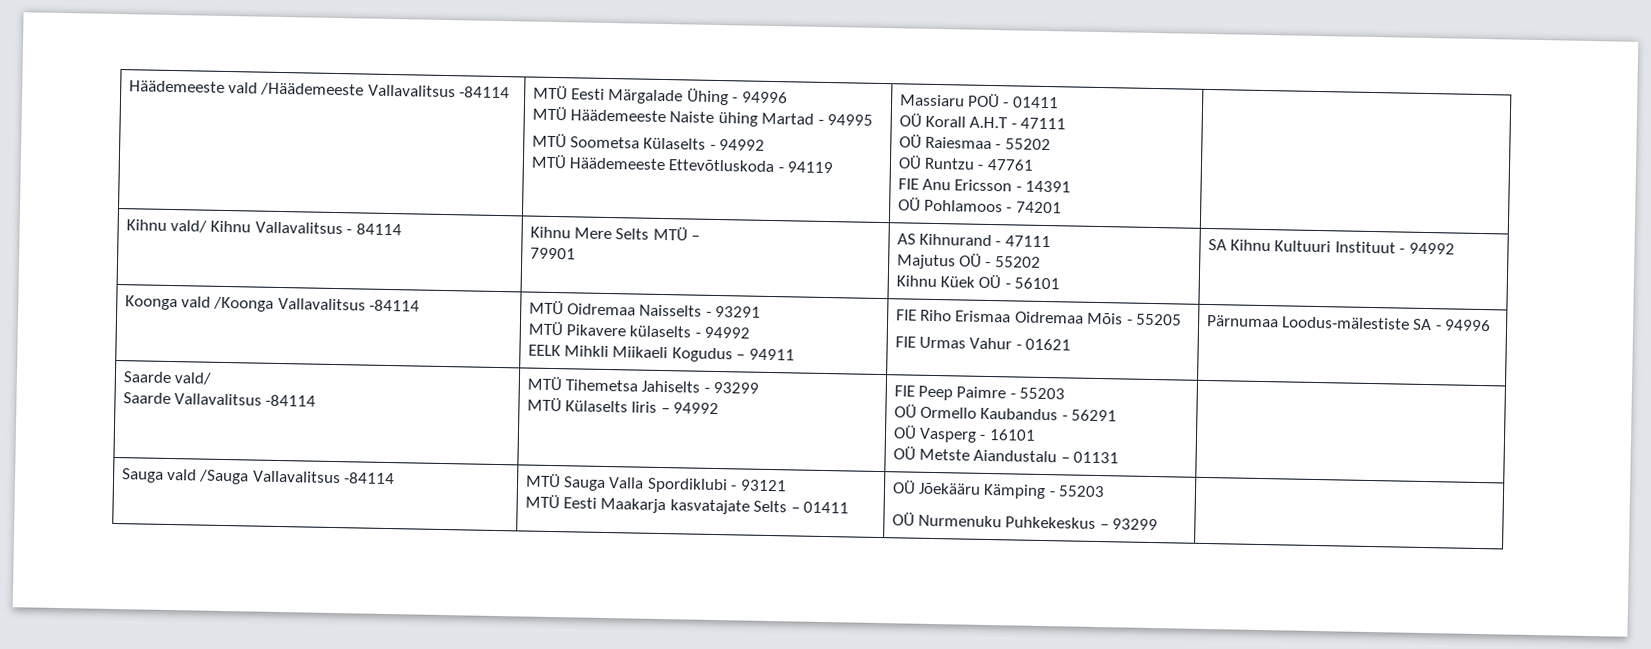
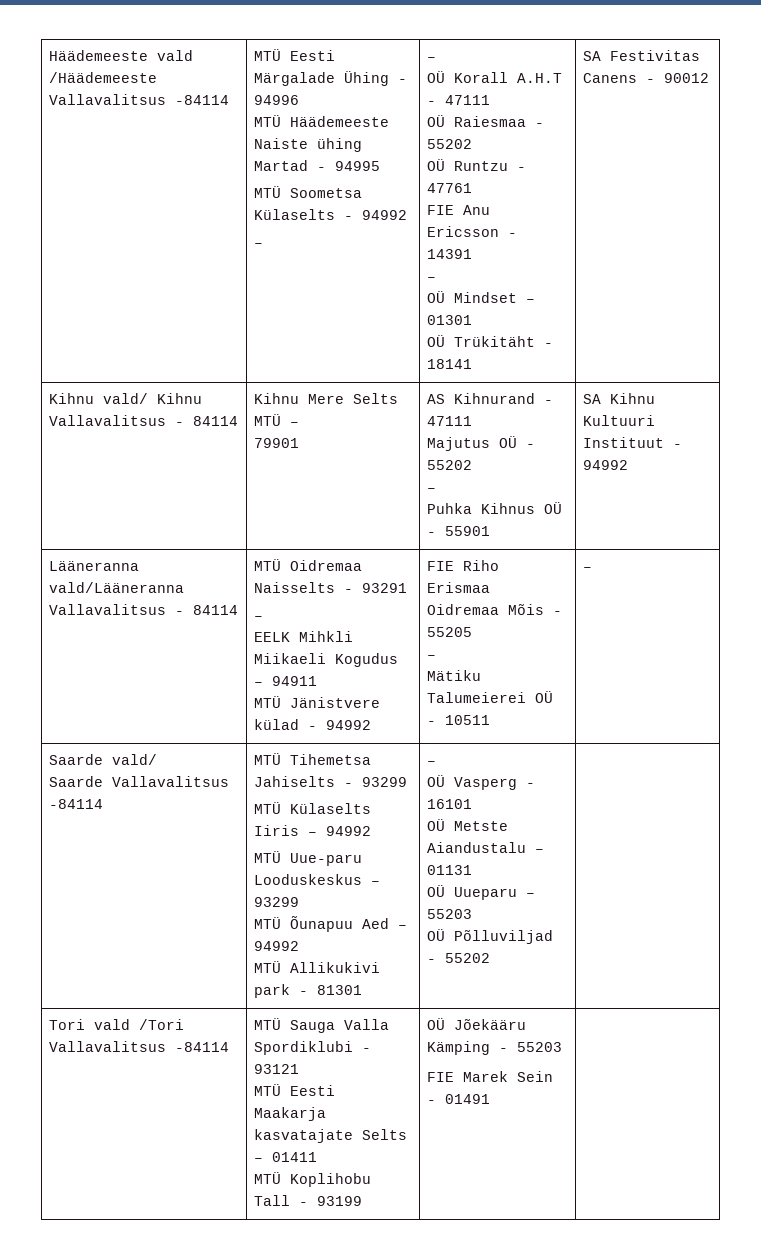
- MTÜ Häädemeeste Ettevõtluskoda - 94119 | Massiaru POÜ - 01411
+ – | –
  FIE Anu Ericsson - 14391
- OÜ Pohlamoos - 74201
+ –
+ OÜ Mindset – 01301
+ OÜ Trükitäht - 18141 | SA Festivitas Canens - 90012
  Kihnu vald/ Kihnu Vallavalitsus - 84114 | Kihnu Mere Selts MTÜ –
  79901 | AS Kihnurand - 47111
  Majutus OÜ - 55202
- Kihnu Küek OÜ - 56101 | SA Kihnu Kultuuri Instituut - 94992
+ –
+ Puhka Kihnus OÜ - 55901 | SA Kihnu Kultuuri Instituut - 94992
- Koonga vald /Koonga Vallavalitsus -84114 | MTÜ Oidremaa Naisselts - 93291
- MTÜ Pikavere külaselts - 94992
- EELK Mihkli Miikaeli Kogudus – 94911 | FIE Riho Erismaa Oidremaa Mõis - 55205
- FIE Urmas Vahur - 01621 | Pärnumaa Loodus-mälestiste SA - 94996
+ Lääneranna vald/Lääneranna Vallavalitsus - 84114 | MTÜ Oidremaa Naisselts - 93291
+ –
+ EELK Mihkli Miikaeli Kogudus – 94911
+ MTÜ Jänistvere külad - 94992 | FIE Riho Erismaa Oidremaa Mõis - 55205
+ –
+ Mätiku Talumeierei OÜ - 10511 | –
- FIE Peep Paimre - 55203
- OÜ Ormello Kaubandus - 56291
+ MTÜ Uue-paru Looduskeskus – 93299
+ MTÜ Õunapuu Aed – 94992
+ MTÜ Allikukivi park - 81301 | –
- Sauga vald /Sauga Vallavalitsus -84114 | MTÜ Sauga Valla Spordiklubi - 93121
- MTÜ Eesti Maakarja kasvatajate Selts – 01411 | OÜ Jõekääru Kämping - 55203
- OÜ Nurmenuku Puhkekeskus – 93299 |
+ OÜ Uueparu – 55203
+ OÜ Põlluviljad - 55202 |
+ Tori vald /Tori Vallavalitsus -84114 | MTÜ Sauga Valla Spordiklubi - 93121
+ MTÜ Eesti Maakarja kasvatajate Selts – 01411
+ MTÜ Koplihobu Tall - 93199 | OÜ Jõekääru Kämping - 55203
+ FIE Marek Sein - 01491 |

